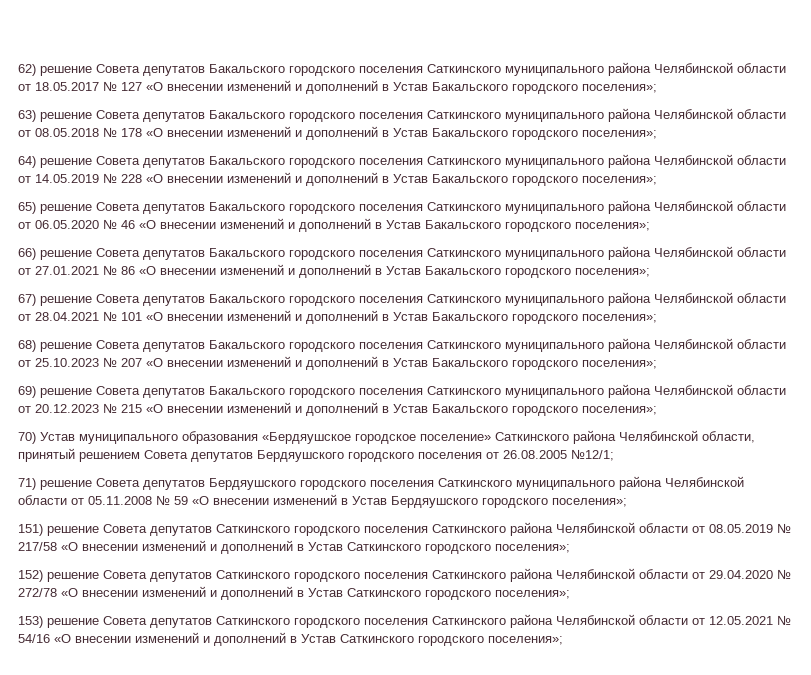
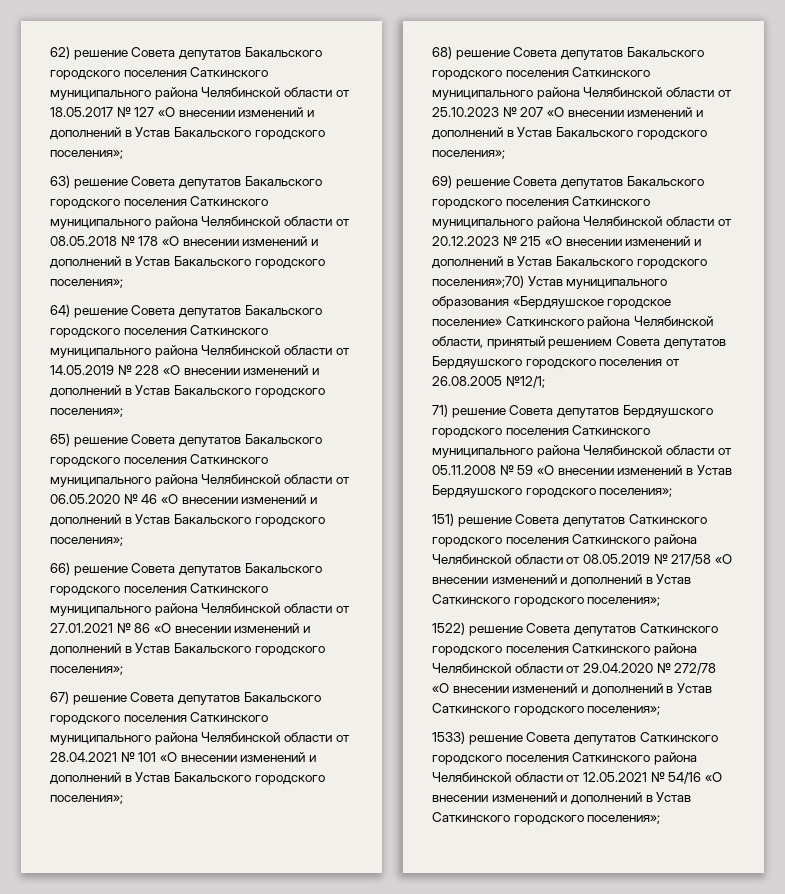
- 69) решение Совета депутатов Бакальского городского поселения Саткинского муниципального района Челябинской области от 20.12.2023 № 215 «О внесении изменений и дополнений в Устав Бакальского городского поселения»;
- 70) Устав муниципального образования «Бердяушское городское поселение» Саткинского района Челябинской области, принятый решением Совета депутатов Бердяушского городского поселения от 26.08.2005 №12/1;
+ 69) решение Совета депутатов Бакальского городского поселения Саткинского муниципального района Челябинской области от 20.12.2023 № 215 «О внесении изменений и дополнений в Устав Бакальского городского поселения»;70) Устав муниципального образования «Бердяушское городское поселение» Саткинского района Челябинской области, принятый решением Совета депутатов Бердяушского городского поселения от 26.08.2005 №12/1;
- 152) решение Совета депутатов Саткинского городского поселения Саткинского района Челябинской области от 29.04.2020 № 272/78 «О внесении изменений и дополнений в Устав Саткинского городского поселения»;
+ 1522) решение Совета депутатов Саткинского городского поселения Саткинского района Челябинской области от 29.04.2020 № 272/78 «О внесении изменений и дополнений в Устав Саткинского городского поселения»;
- 153) решение Совета депутатов Саткинского городского поселения Саткинского района Челябинской области от 12.05.2021 № 54/16 «О внесении изменений и дополнений в Устав Саткинского городского поселения»;
+ 1533) решение Совета депутатов Саткинского городского поселения Саткинского района Челябинской области от 12.05.2021 № 54/16 «О внесении изменений и дополнений в Устав Саткинского городского поселения»;

